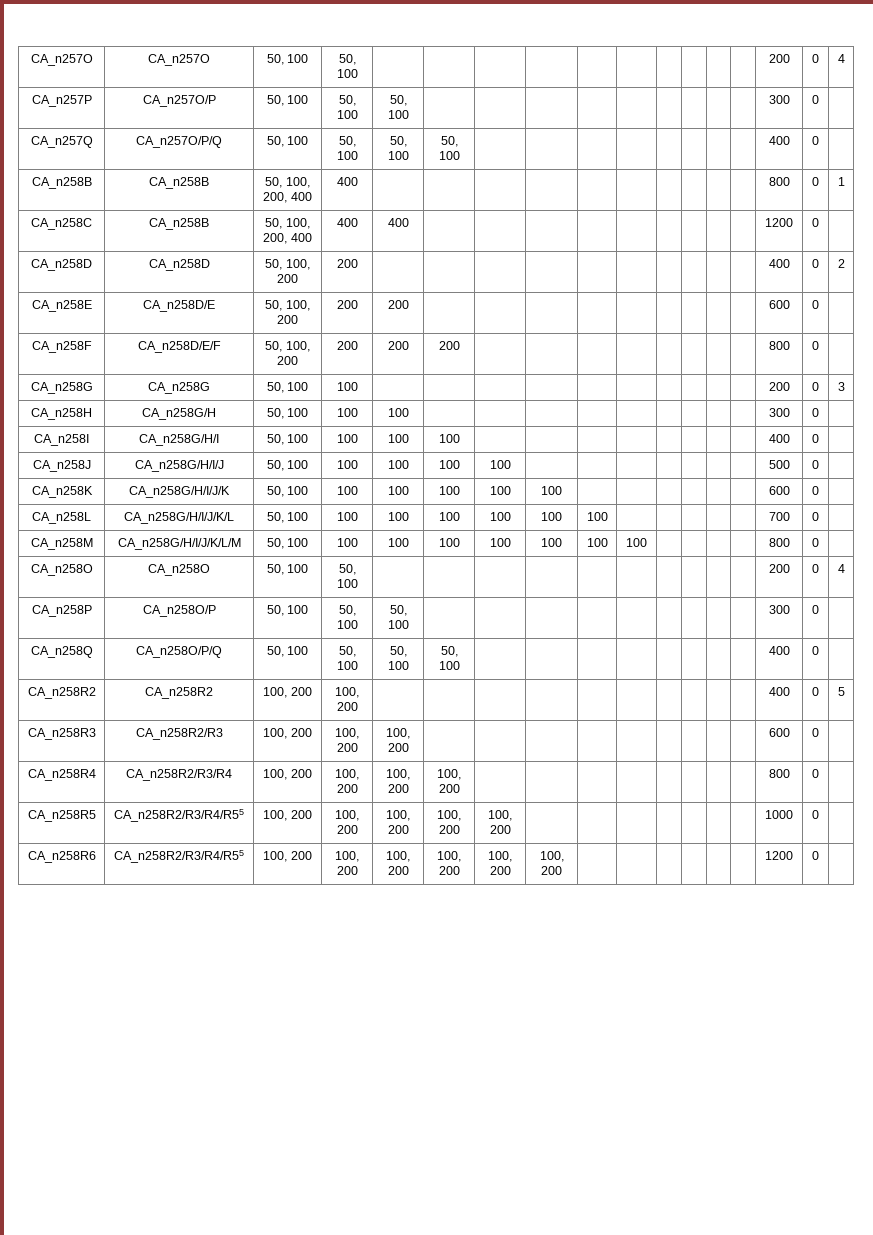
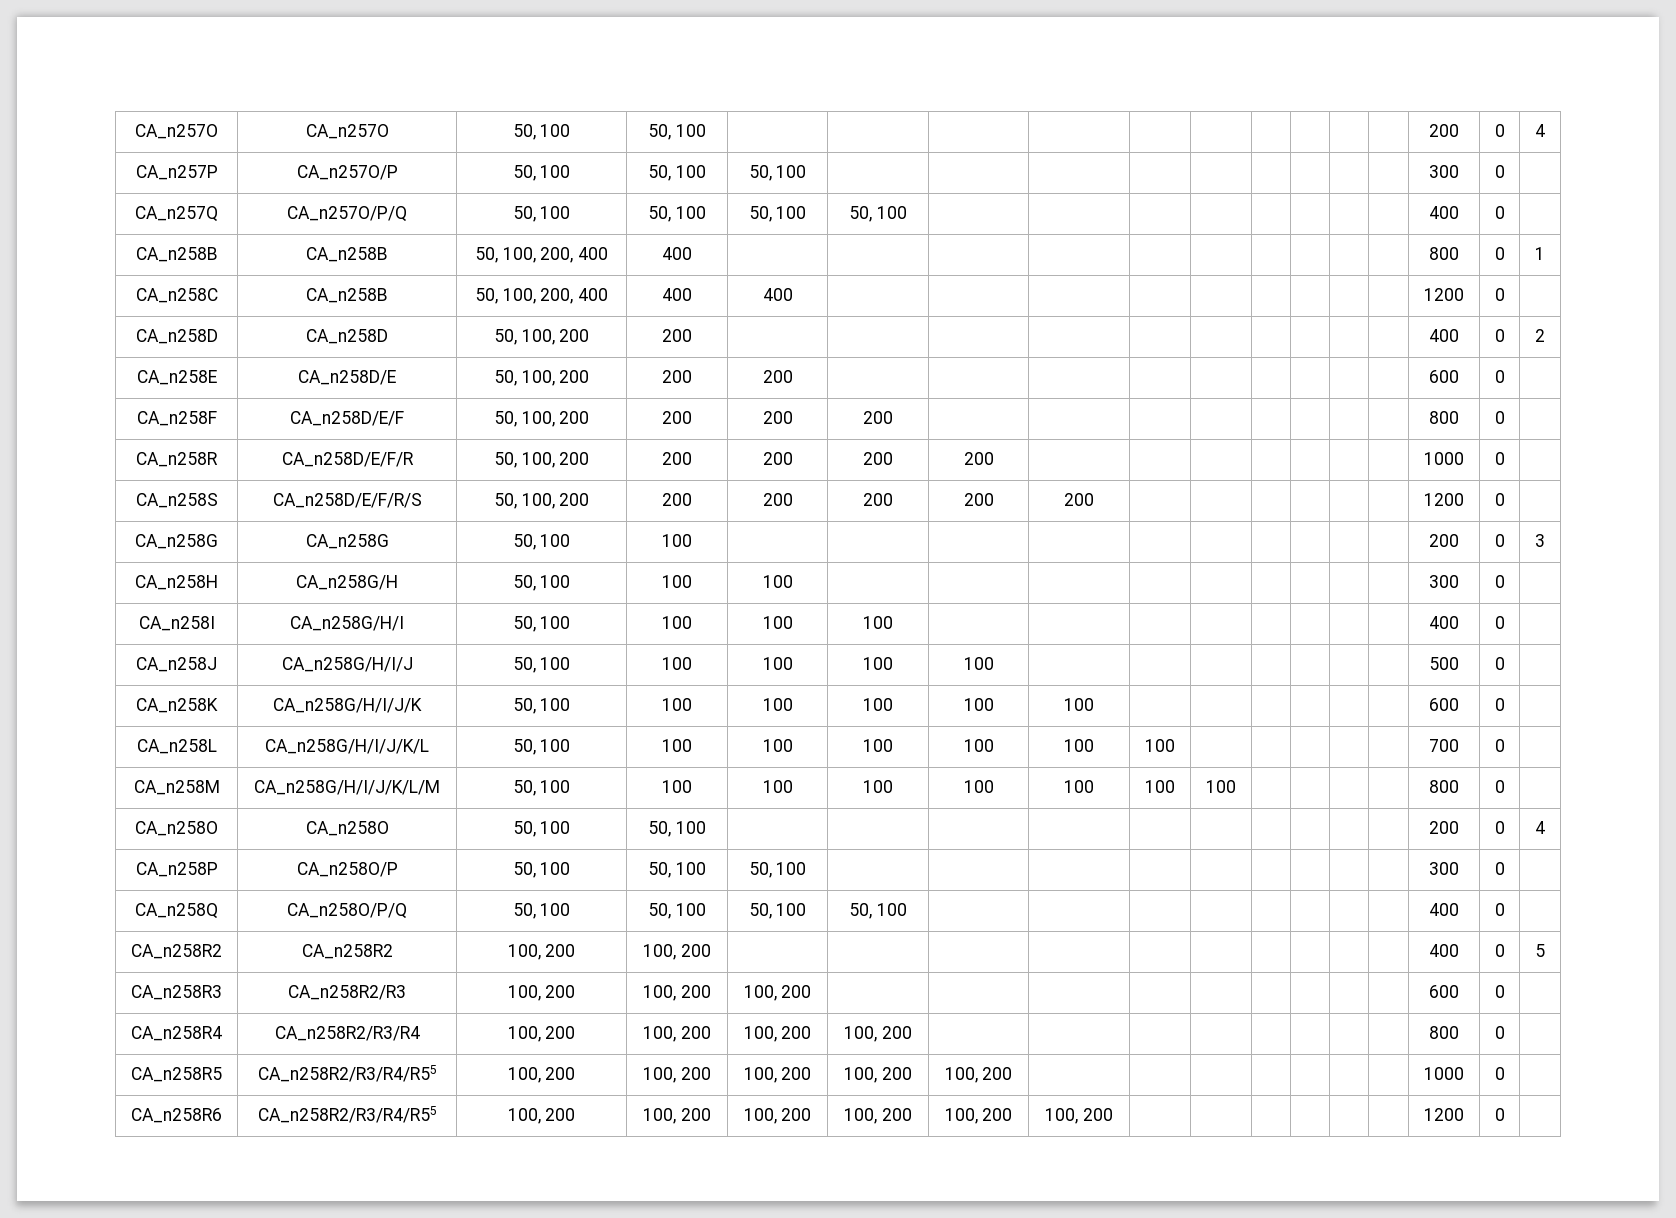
+ CA_n258R | CA_n258D/E/F/R | 50, 100, 200 | 200 | 200 | 200 | 200 | | | | | | | | 1000 | 0 |
+ CA_n258S | CA_n258D/E/F/R/S | 50, 100, 200 | 200 | 200 | 200 | 200 | 200 | | | | | | | 1200 | 0 |

